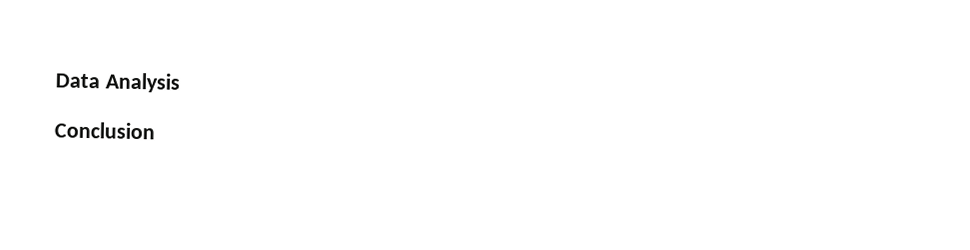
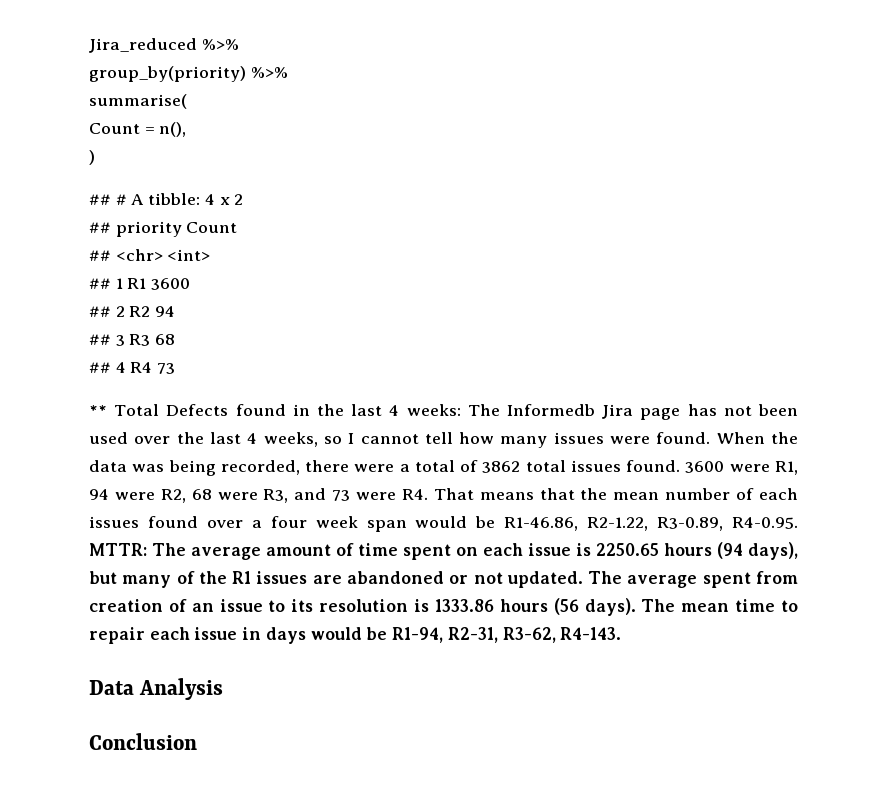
+ Jira_reduced %>%
+ group_by(priority) %>%
+ summarise(
+ Count = n(),
+ )
+ ## # A tibble: 4 x 2
+ ## priority Count
+ ## <chr> <int>
+ ## 1 R1 3600
+ ## 2 R2 94
+ ## 3 R3 68
+ ## 4 R4 73
+ ** Total Defects found in the last 4 weeks: The Informedb Jira page has not been used over the last 4 weeks, so I cannot tell how many issues were found. When the data was being recorded, there were a total of 3862 total issues found. 3600 were R1, 94 were R2, 68 were R3, and 73 were R4. That means that the mean number of each issues found over a four week span would be R1-46.86, R2-1.22, R3-0.89, R4-0.95. MTTR: The average amount of time spent on each issue is 2250.65 hours (94 days), but many of the R1 issues are abandoned or not updated. The average spent from creation of an issue to its resolution is 1333.86 hours (56 days). The mean time to repair each issue in days would be R1-94, R2-31, R3-62, R4-143.

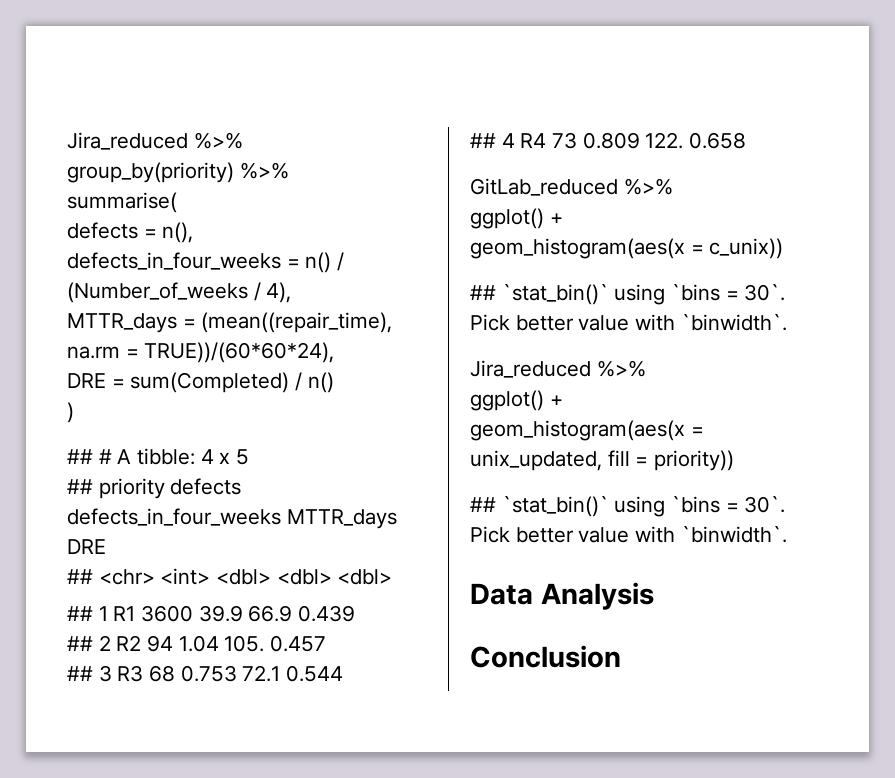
- Count = n(),
+ defects = n(),
+ defects_in_four_weeks = n() / (Number_of_weeks / 4),
+ MTTR_days = (mean((repair_time), na.rm = TRUE))/(60*60*24),
+ DRE = sum(Completed) / n()
- ## # A tibble: 4 x 2
+ ## # A tibble: 4 x 5
- ## priority Count
+ ## priority defects defects_in_four_weeks MTTR_days DRE
- ## <chr> <int>
+ ## <chr> <int> <dbl> <dbl> <dbl>
- ## 1 R1 3600
+ ## 1 R1 3600 39.9 66.9 0.439
- ## 2 R2 94
+ ## 2 R2 94 1.04 105. 0.457
- ## 3 R3 68
+ ## 3 R3 68 0.753 72.1 0.544
- ## 4 R4 73
- ** Total Defects found in the last 4 weeks: The Informedb Jira page has not been used over the last 4 weeks, so I cannot tell how many issues were found. When the data was being recorded, there were a total of 3862 total issues found. 3600 were R1, 94 were R2, 68 were R3, and 73 were R4. That means that the mean number of each issues found over a four week span would be R1-46.86, R2-1.22, R3-0.89, R4-0.95. MTTR: The average amount of time spent on each issue is 2250.65 hours (94 days), but many of the R1 issues are abandoned or not updated. The average spent from creation of an issue to its resolution is 1333.86 hours (56 days). The mean time to repair each issue in days would be R1-94, R2-31, R3-62, R4-143.
+ ## 4 R4 73 0.809 122. 0.658
+ GitLab_reduced %>%
+ ggplot() +
+ geom_histogram(aes(x = c_unix))
+ ## `stat_bin()` using `bins = 30`. Pick better value with `binwidth`.
+ Jira_reduced %>%
+ ggplot() +
+ geom_histogram(aes(x = unix_updated, fill = priority))
+ ## `stat_bin()` using `bins = 30`. Pick better value with `binwidth`.

